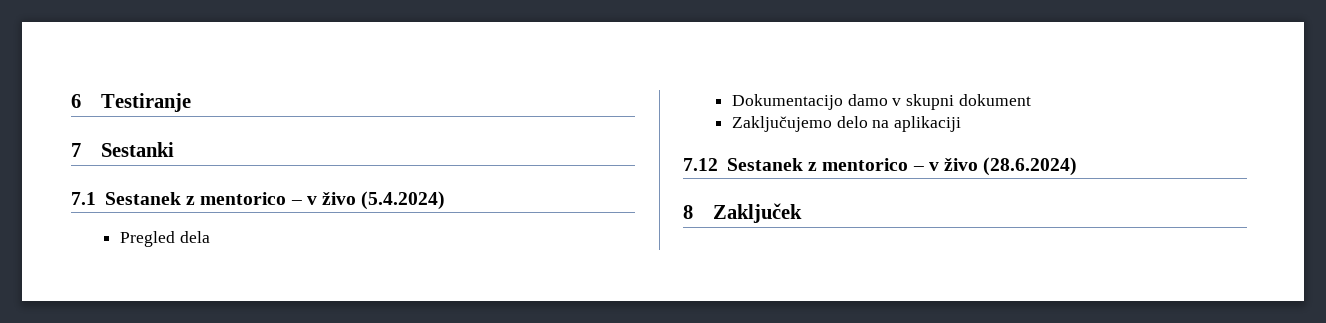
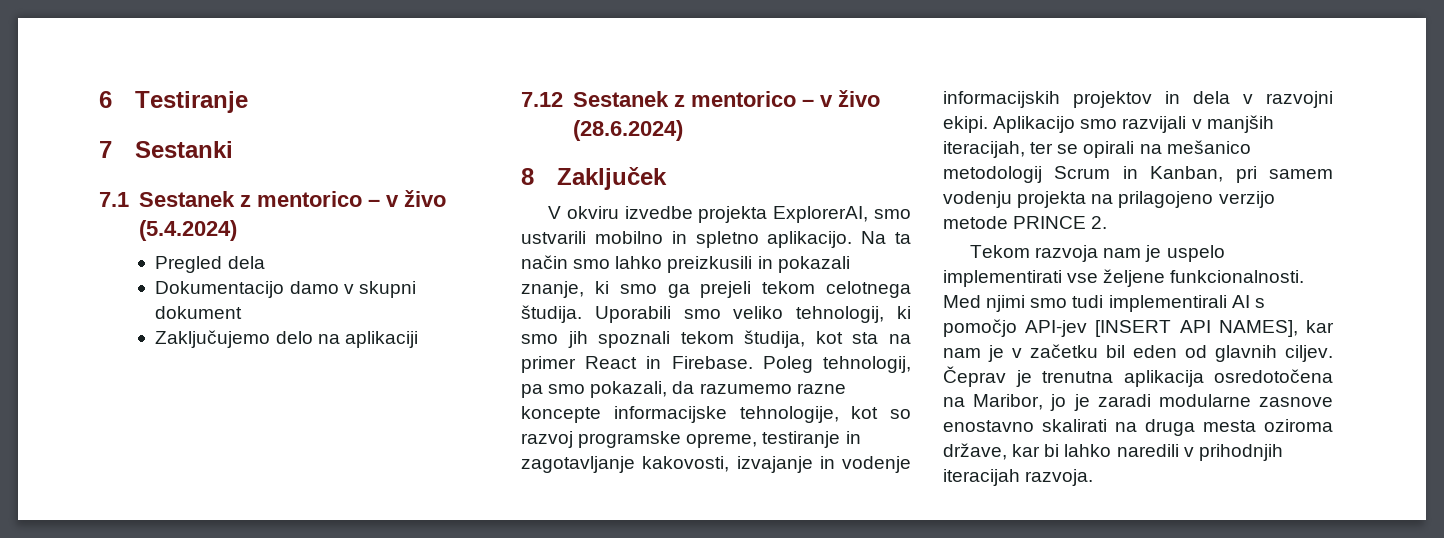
+ V okviru izvedbe projekta ExplorerAI, smo ustvarili mobilno in spletno aplikacijo. Na ta način smo lahko preizkusili in pokazali znanje, ki smo ga prejeli tekom celotnega študija. Uporabili smo veliko tehnologij, ki smo jih spoznali tekom študija, kot sta na primer React in Firebase. Poleg tehnologij, pa smo pokazali, da razumemo razne koncepte informacijske tehnologije, kot so razvoj programske opreme, testiranje in zagotavljanje kakovosti, izvajanje in vodenje informacijskih projektov in dela v razvojni ekipi. Aplikacijo smo razvijali v manjših iteracijah, ter se opirali na mešanico metodologij Scrum in Kanban, pri samem vodenju projekta na prilagojeno verzijo metode PRINCE 2.
+ Tekom razvoja nam je uspelo implementirati vse željene funkcionalnosti. Med njimi smo tudi implementirali AI s pomočjo API-jev [INSERT API NAMES], kar nam je v začetku bil eden od glavnih ciljev. Čeprav je trenutna aplikacija osredotočena na Maribor, jo je zaradi modularne zasnove enostavno skalirati na druga mesta oziroma države, kar bi lahko naredili v prihodnjih iteracijah razvoja.

